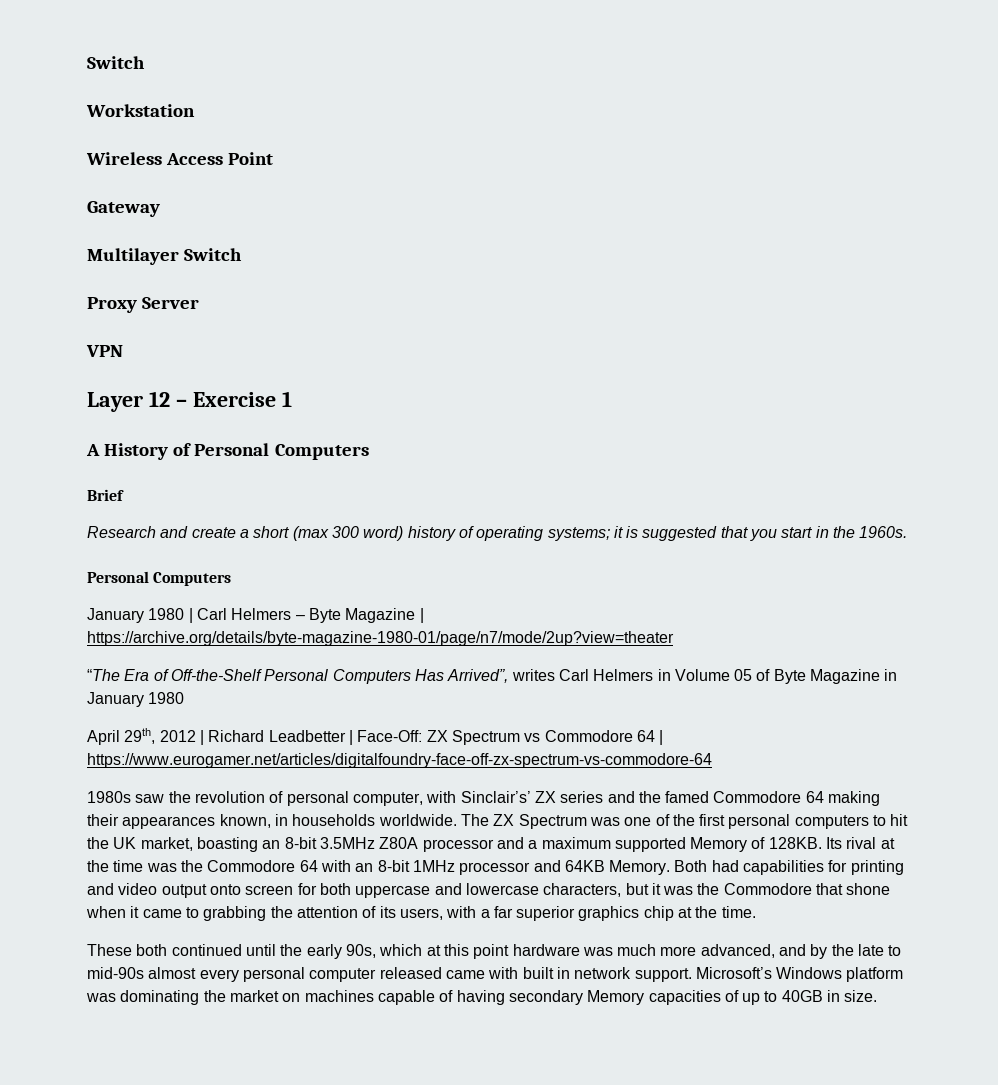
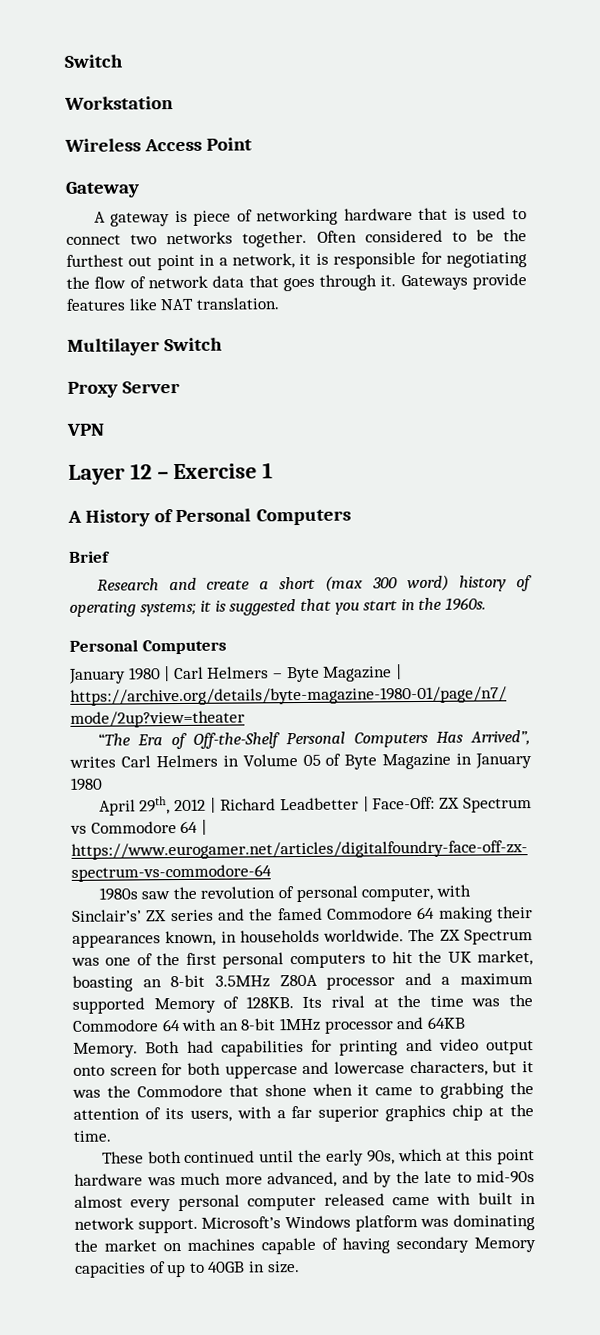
+ A gateway is piece of networking hardware that is used to connect two networks together. Often considered to be the furthest out point in a network, it is responsible for negotiating the flow of network data that goes through it. Gateways provide features like NAT translation.

